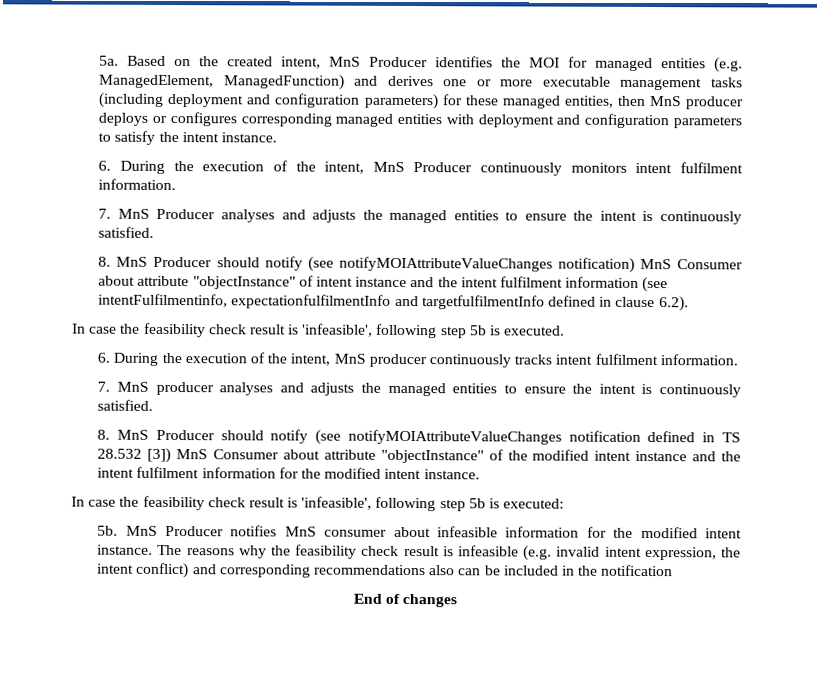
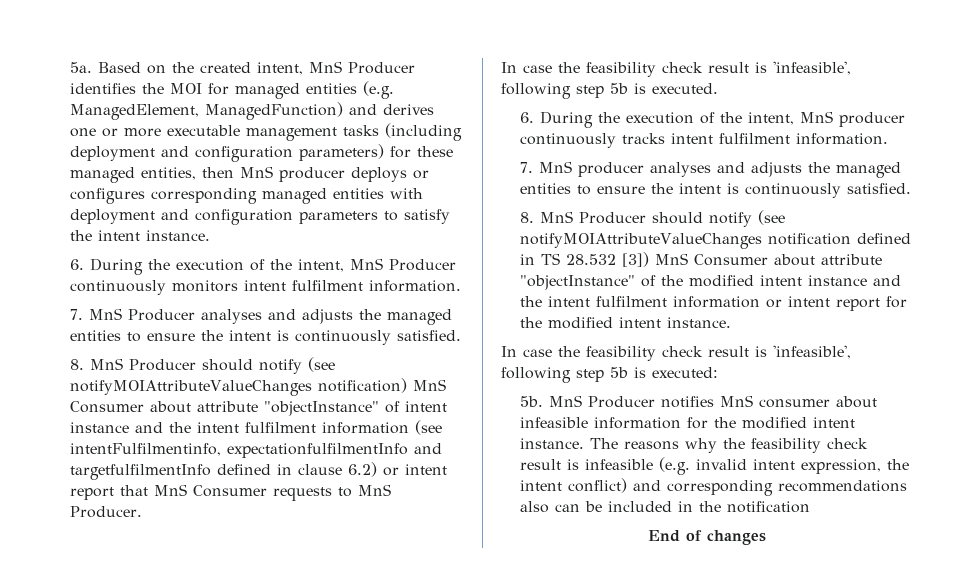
- 8. MnS Producer should notify (see notifyMOIAttributeValueChanges notification) MnS Consumer about attribute "objectInstance" of intent instance and the intent fulfilment information (see intentFulfilmentinfo, expectationfulfilmentInfo and targetfulfilmentInfo defined in clause 6.2).
+ 8. MnS Producer should notify (see notifyMOIAttributeValueChanges notification) MnS Consumer about attribute "objectInstance" of intent instance and the intent fulfilment information (see intentFulfilmentinfo, expectationfulfilmentInfo and targetfulfilmentInfo defined in clause 6.2) or intent report that MnS Consumer requests to MnS Producer.
- 8. MnS Producer should notify (see notifyMOIAttributeValueChanges notification defined in TS 28.532 [3]) MnS Consumer about attribute "objectInstance" of the modified intent instance and the intent fulfilment information for the modified intent instance.
+ 8. MnS Producer should notify (see notifyMOIAttributeValueChanges notification defined in TS 28.532 [3]) MnS Consumer about attribute "objectInstance" of the modified intent instance and the intent fulfilment information or intent report for the modified intent instance.

